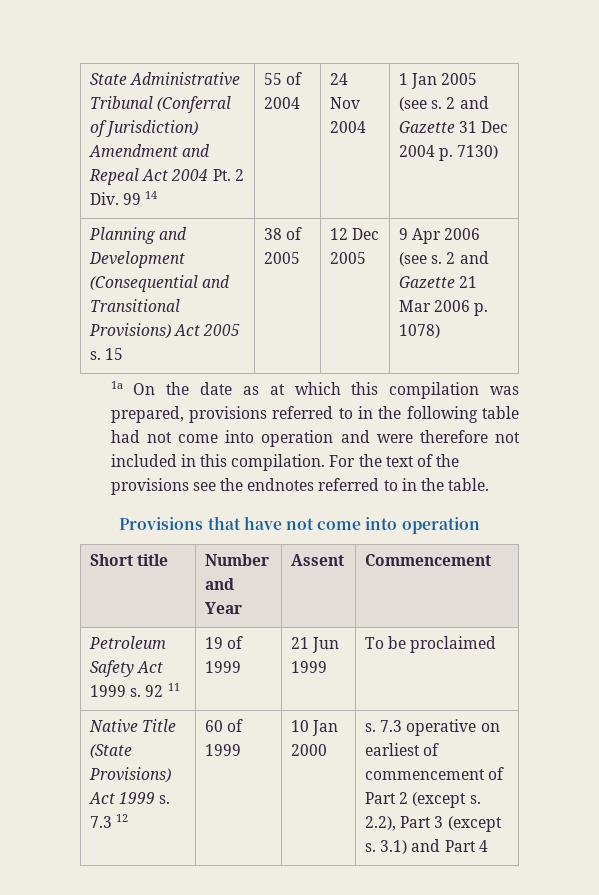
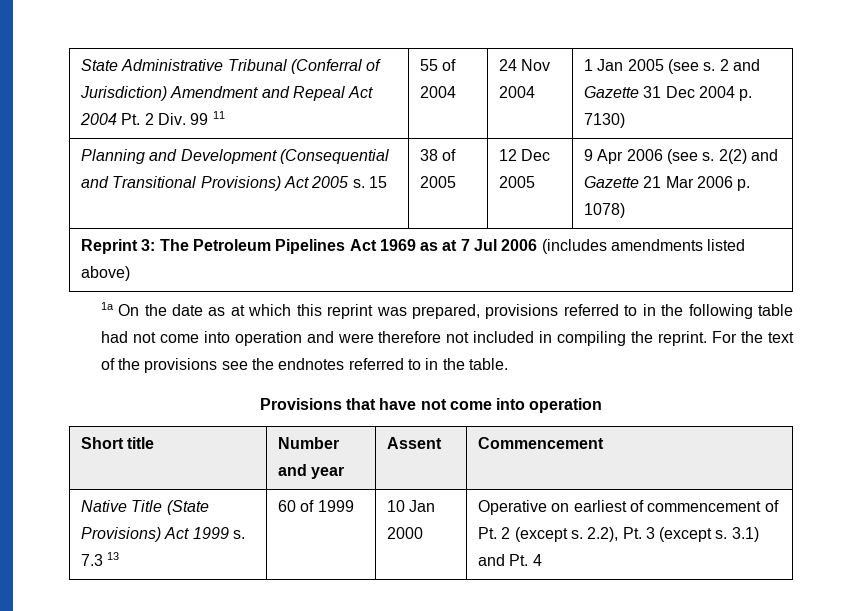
- State Administrative Tribunal (Conferral of Jurisdiction) Amendment and Repeal Act 2004 Pt. 2 Div. 99 14 | 55 of 2004 | 24 Nov 2004 | 1 Jan 2005 (see s. 2 and Gazette 31 Dec 2004 p. 7130)
+ State Administrative Tribunal (Conferral of Jurisdiction) Amendment and Repeal Act 2004 Pt. 2 Div. 99 11 | 55 of 2004 | 24 Nov 2004 | 1 Jan 2005 (see s. 2 and Gazette 31 Dec 2004 p. 7130)
- Planning and Development (Consequential and Transitional Provisions) Act 2005 s. 15 | 38 of 2005 | 12 Dec 2005 | 9 Apr 2006 (see s. 2 and Gazette 21 Mar 2006 p. 1078)
+ Planning and Development (Consequential and Transitional Provisions) Act 2005 s. 15 | 38 of 2005 | 12 Dec 2005 | 9 Apr 2006 (see s. 2(2) and Gazette 21 Mar 2006 p. 1078)
+ Reprint 3: The Petroleum Pipelines Act 1969 as at 7 Jul 2006 (includes amendments listed above)
- 1a On the date as at which this compilation was prepared, provisions referred to in the following table had not come into operation and were therefore not included in this compilation.
+ 1a On the date as at which this reprint was prepared, provisions referred to in the following table had not come into operation and were therefore not included in compiling the reprint.
- Short title | Number and Year | Assent | Commencement
+ Short title | Number and year | Assent | Commencement
- Petroleum Safety Act 1999 s. 92 11 | 19 of 1999 | 21 Jun 1999 | To be proclaimed
- Native Title (State Provisions) Act 1999 s. 7.3 12 | 60 of 1999 | 10 Jan 2000 | s. 7.3 operative on earliest of commencement of Part 2 (except s. 2.2), Part 3 (except s. 3.1) and Part 4
+ Native Title (State Provisions) Act 1999 s. 7.3 13 | 60 of 1999 | 10 Jan 2000 | Operative on earliest of commencement of Pt. 2 (except s. 2.2), Pt. 3 (except s. 3.1) and Pt. 4

